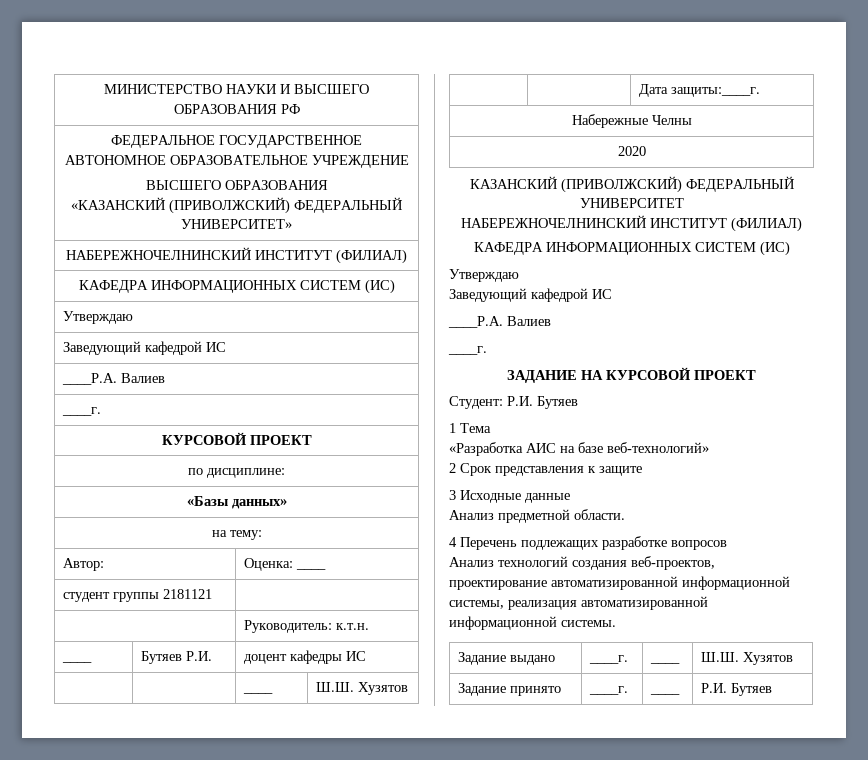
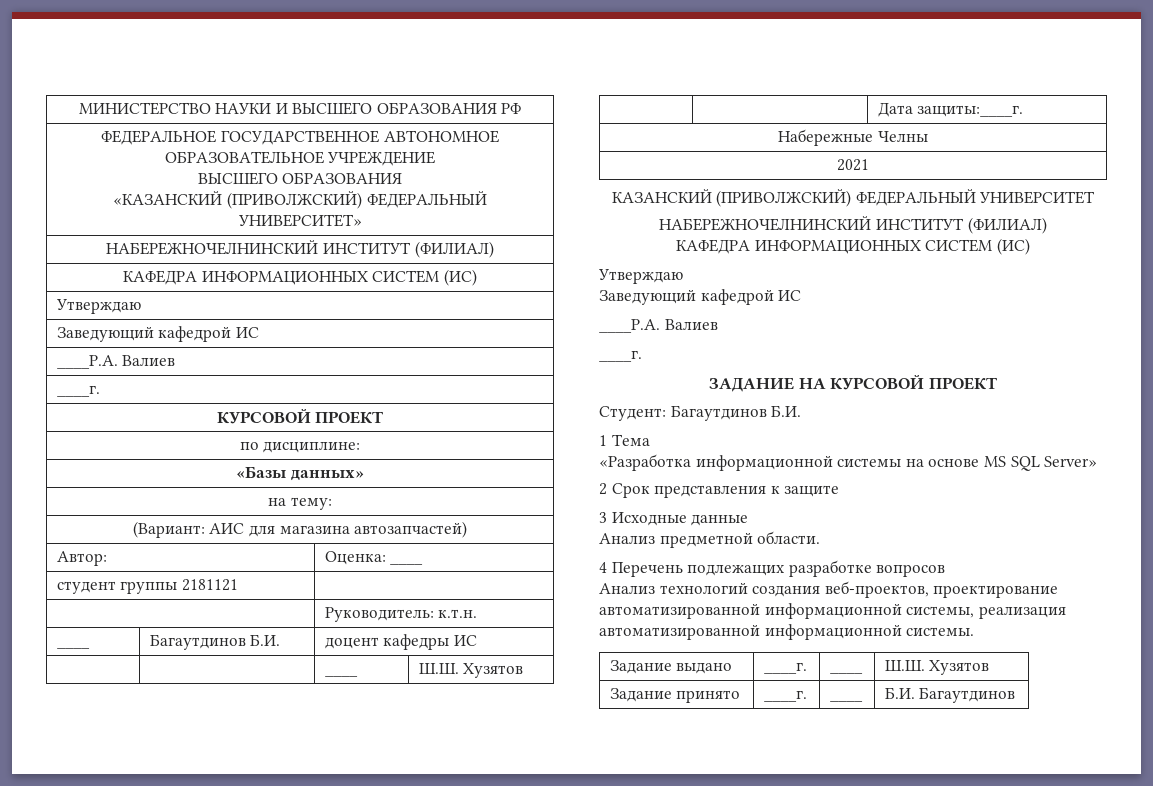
+ (Вариант: АИС для магазина автозапчастей)
- ____ | Бутяев Р.И. | доцент кафедры ИС
+ ____ | Багаутдинов Б.И. | доцент кафедры ИС
- 2020
+ 2021
- Студент: Р.И. Бутяев
+ Студент: Багаутдинов Б.И.
- «Разработка АИС на базе веб-технологий»
+ «Разработка информационной системы на основе MS SQL Server»
- Задание принято | ____г. | ____ | Р.И. Бутяев
+ Задание принято | ____г. | ____ | Б.И. Багаутдинов

